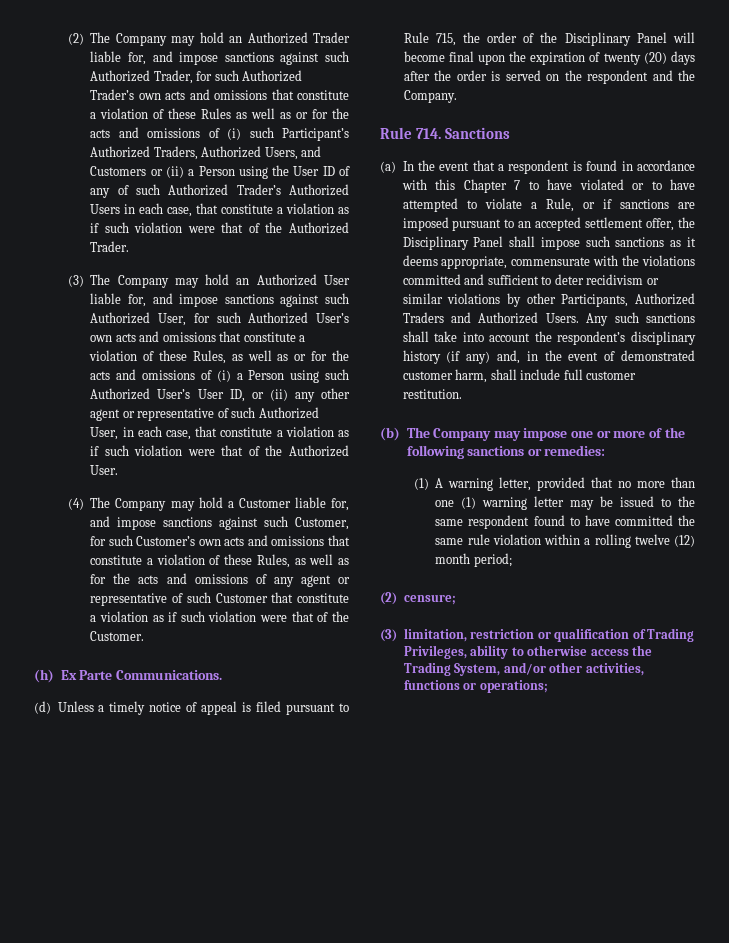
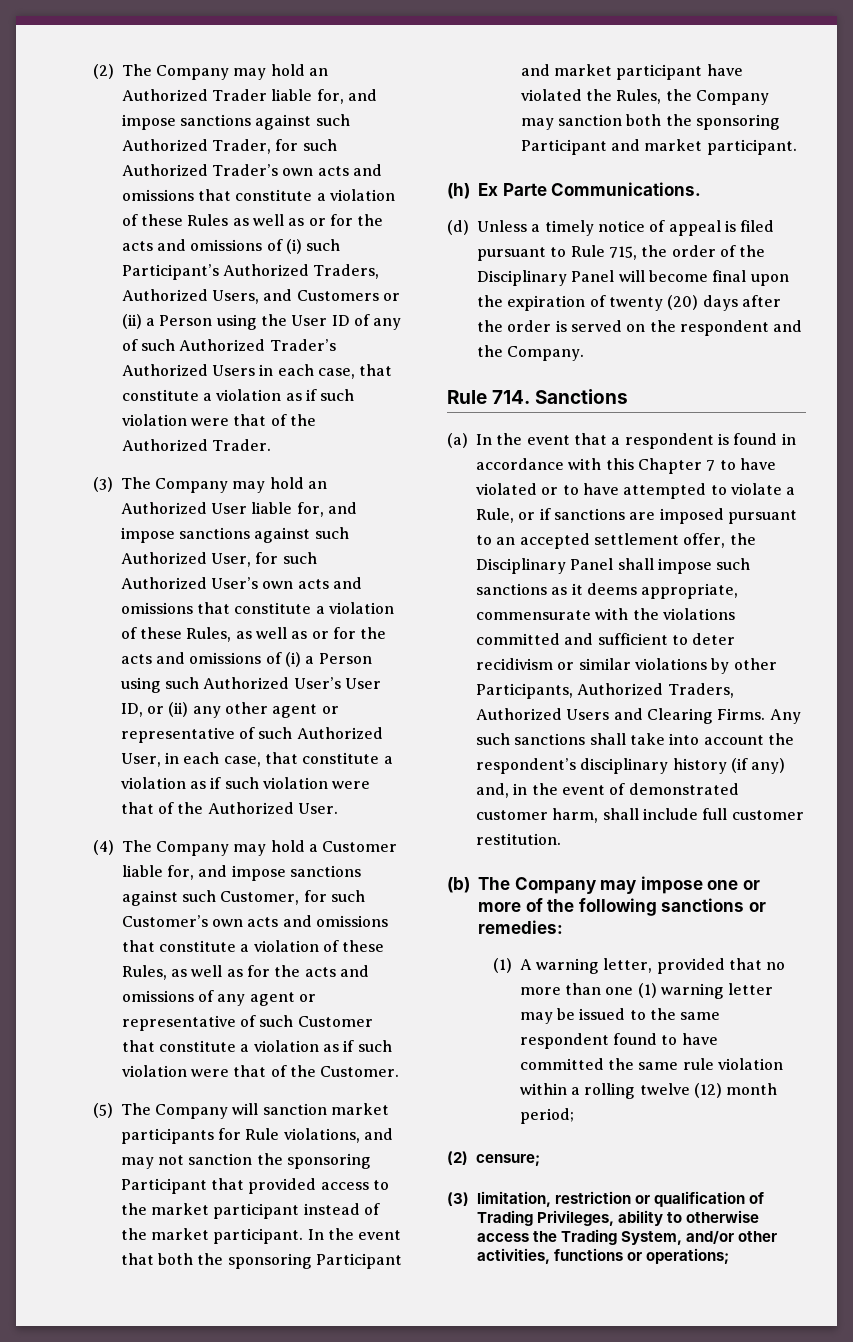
+ (5) The Company will sanction market participants for Rule violations, and may not sanction the sponsoring Participant that provided access to the market participant instead of the market participant. In the event that both the sponsoring Participant and market participant have violated the Rules, the Company may sanction both the sponsoring Participant and market participant.
- (a) In the event that a respondent is found in accordance with this Chapter 7 to have violated or to have attempted to violate a Rule, or if sanctions are imposed pursuant to an accepted settlement offer, the Disciplinary Panel shall impose such sanctions as it deems appropriate, commensurate with the violations committed and sufficient to deter recidivism or similar violations by other Participants, Authorized Traders and Authorized Users.
+ (a) In the event that a respondent is found in accordance with this Chapter 7 to have violated or to have attempted to violate a Rule, or if sanctions are imposed pursuant to an accepted settlement offer, the Disciplinary Panel shall impose such sanctions as it deems appropriate, commensurate with the violations committed and sufficient to deter recidivism or similar violations by other Participants, Authorized Traders, Authorized Users and Clearing Firms.

